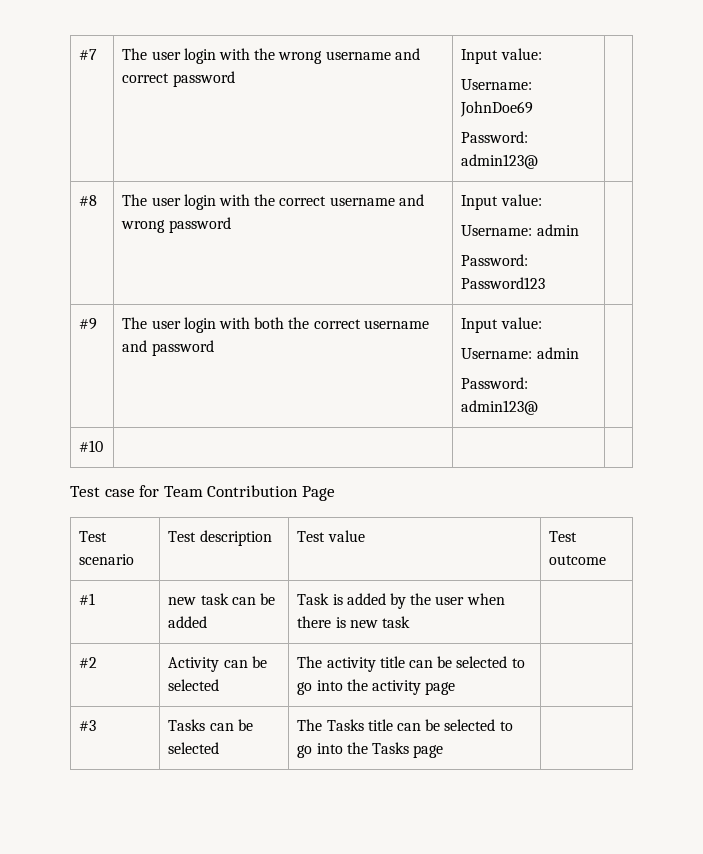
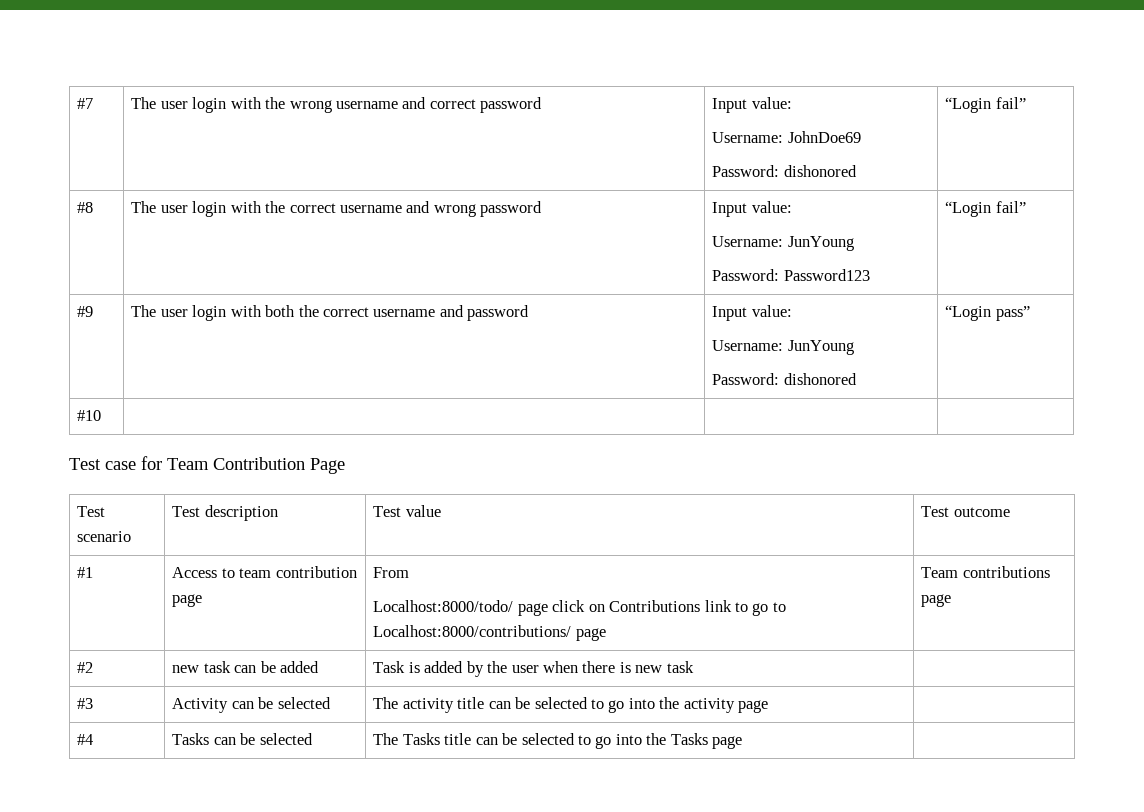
  #7 | The user login with the wrong username and correct password | Input value:
  Username: JohnDoe69
- Password: admin123@ |
+ Password: dishonored | “Login fail”
  #8 | The user login with the correct username and wrong password | Input value:
- Username: admin
- Password: Password123 |
+ Username: JunYoung
+ Password: Password123 | “Login fail”
  #9 | The user login with both the correct username and password | Input value:
- Username: admin
- Password: admin123@ |
+ Username: JunYoung
+ Password: dishonored | “Login pass”
- #1 | new task can be added | Task is added by the user when there is new task |
+ #1 | Access to team contribution page | From
+ Localhost:8000/todo/ page click on Contributions link to go to Localhost:8000/contributions/ page | Team contributions page
+ #2 | new task can be added | Task is added by the user when there is new task |
- #2 | Activity can be selected | The activity title can be selected to go into the activity page |
+ #3 | Activity can be selected | The activity title can be selected to go into the activity page |
- #3 | Tasks can be selected | The Tasks title can be selected to go into the Tasks page |
+ #4 | Tasks can be selected | The Tasks title can be selected to go into the Tasks page |

